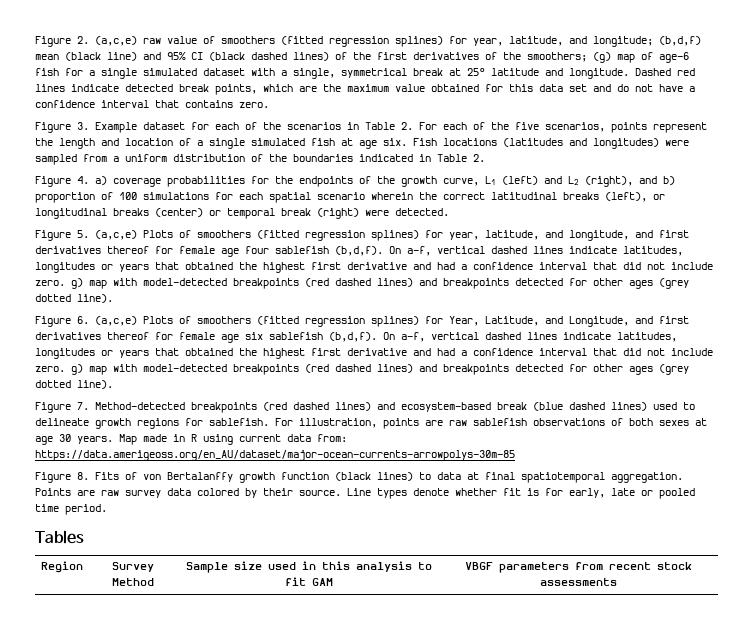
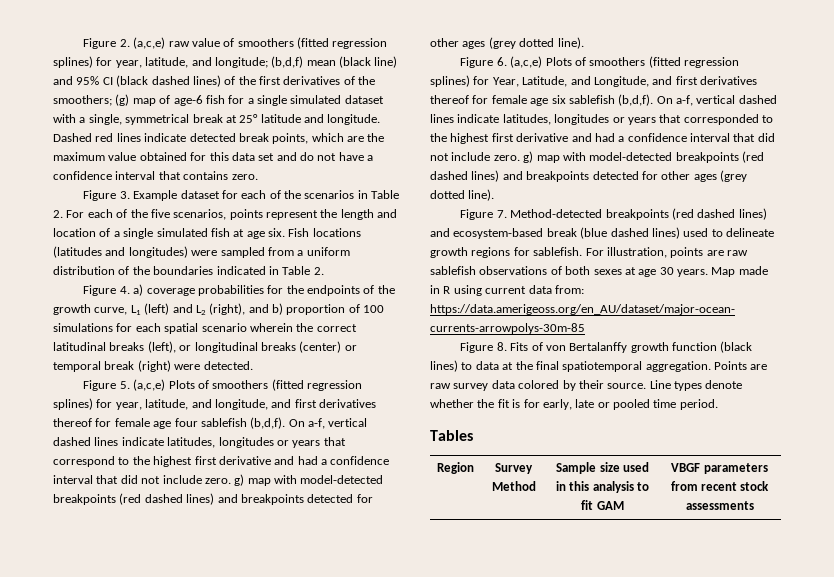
- Figure 5. (a,c,e) Plots of smoothers (fitted regression splines) for year, latitude, and longitude, and first derivatives thereof for female age four sablefish (b,d,f). On a-f, vertical dashed lines indicate latitudes, longitudes or years that obtained the highest first derivative and had a confidence interval that did not include zero. g) map with model-detected breakpoints (red dashed lines) and breakpoints detected for other ages (grey dotted line).
+ Figure 5. (a,c,e) Plots of smoothers (fitted regression splines) for year, latitude, and longitude, and first derivatives thereof for female age four sablefish (b,d,f). On a-f, vertical dashed lines indicate latitudes, longitudes or years that correspond to the highest first derivative and had a confidence interval that did not include zero. g) map with model-detected breakpoints (red dashed lines) and breakpoints detected for other ages (grey dotted line).
- Figure 6. (a,c,e) Plots of smoothers (fitted regression splines) for Year, Latitude, and Longitude, and first derivatives thereof for female age six sablefish (b,d,f). On a-f, vertical dashed lines indicate latitudes, longitudes or years that obtained the highest first derivative and had a confidence interval that did not include zero. g) map with model-detected breakpoints (red dashed lines) and breakpoints detected for other ages (grey dotted line).
+ Figure 6. (a,c,e) Plots of smoothers (fitted regression splines) for Year, Latitude, and Longitude, and first derivatives thereof for female age six sablefish (b,d,f). On a-f, vertical dashed lines indicate latitudes, longitudes or years that corresponded to the highest first derivative and had a confidence interval that did not include zero. g) map with model-detected breakpoints (red dashed lines) and breakpoints detected for other ages (grey dotted line).
- Figure 8. Fits of von Bertalanffy growth function (black lines) to data at final spatiotemporal aggregation.
+ Figure 8. Fits of von Bertalanffy growth function (black lines) to data at the final spatiotemporal aggregation.
- Line types denote whether fit is for early, late or pooled time period.
+ Line types denote whether the fit is for early, late or pooled time period.

